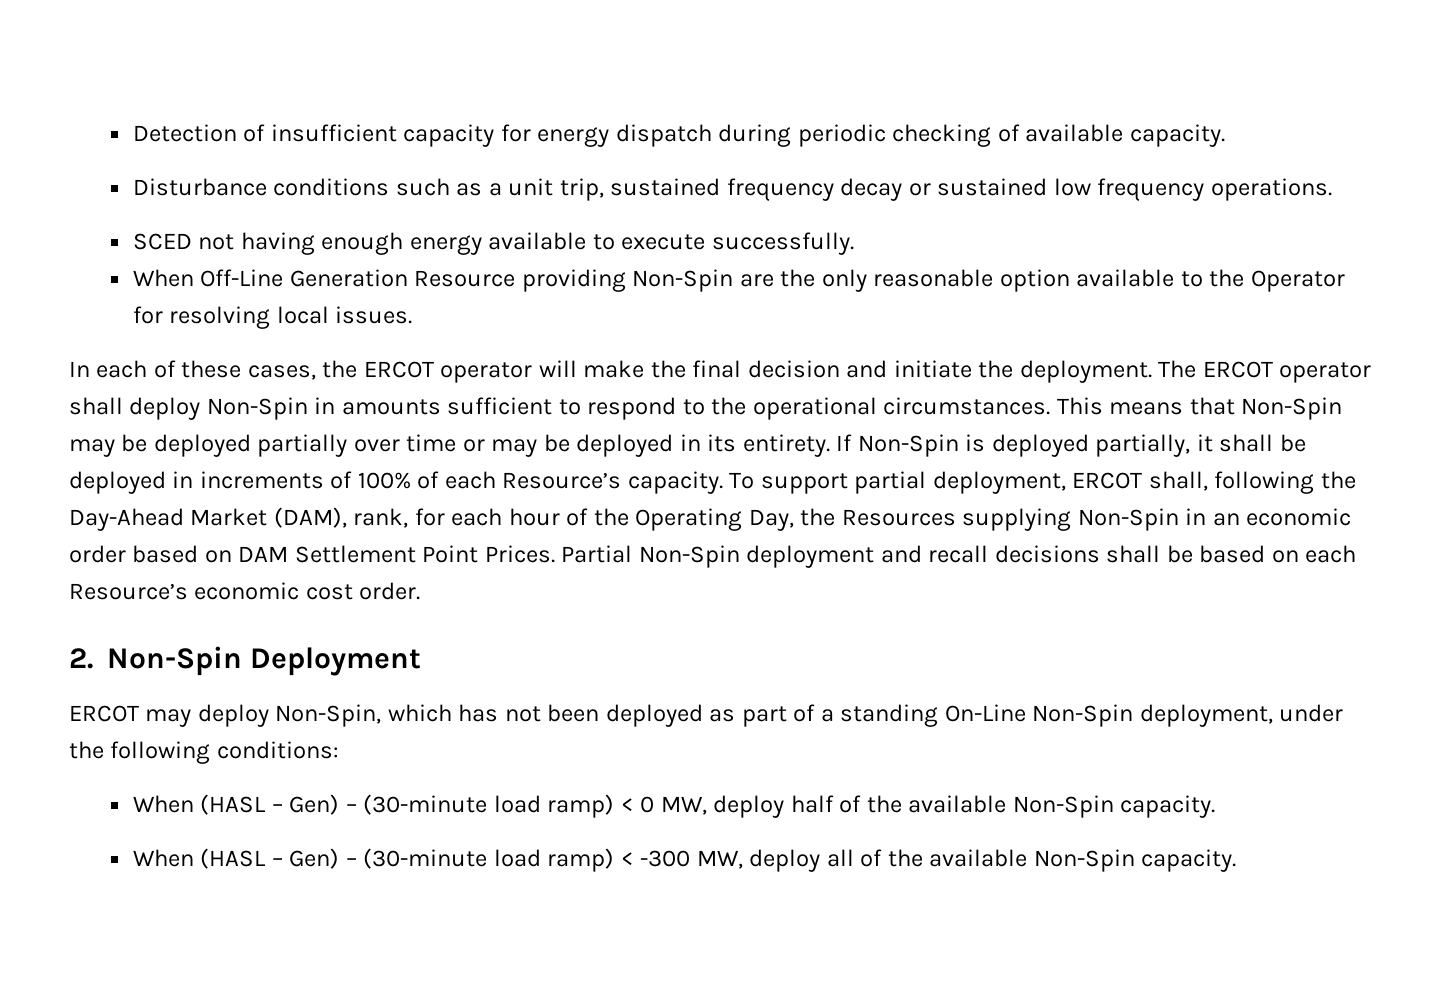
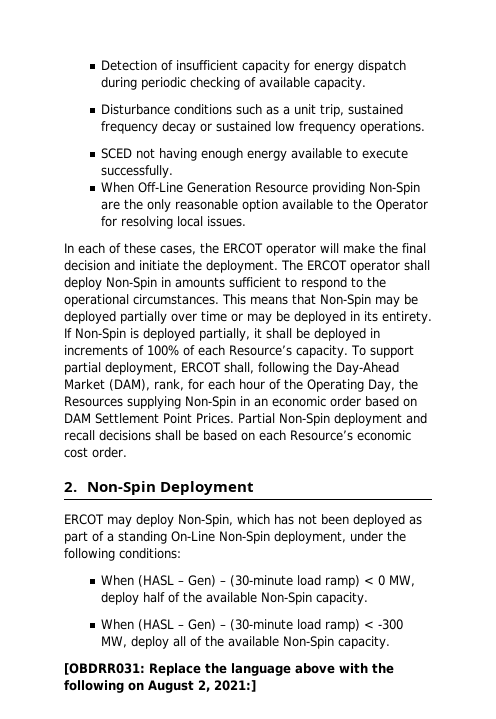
+ [OBDRR031: Replace the language above with the following on August 2, 2021:]

